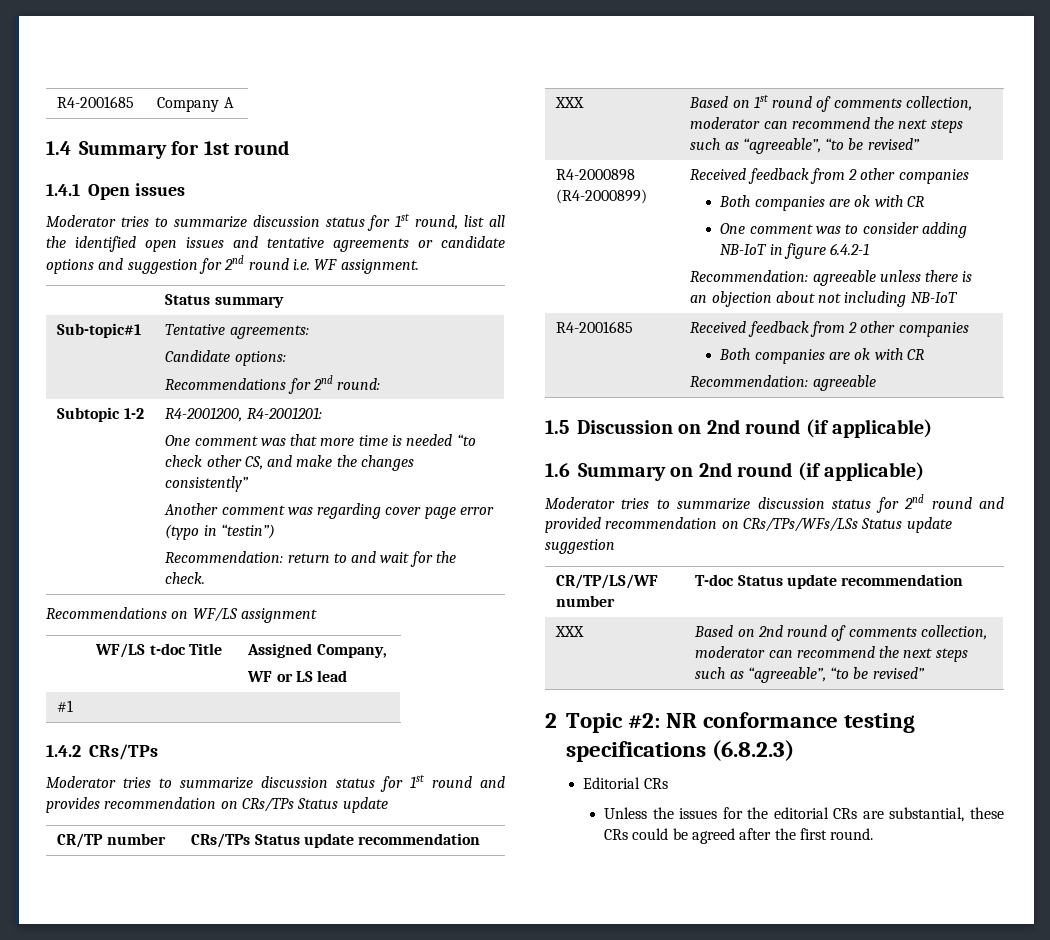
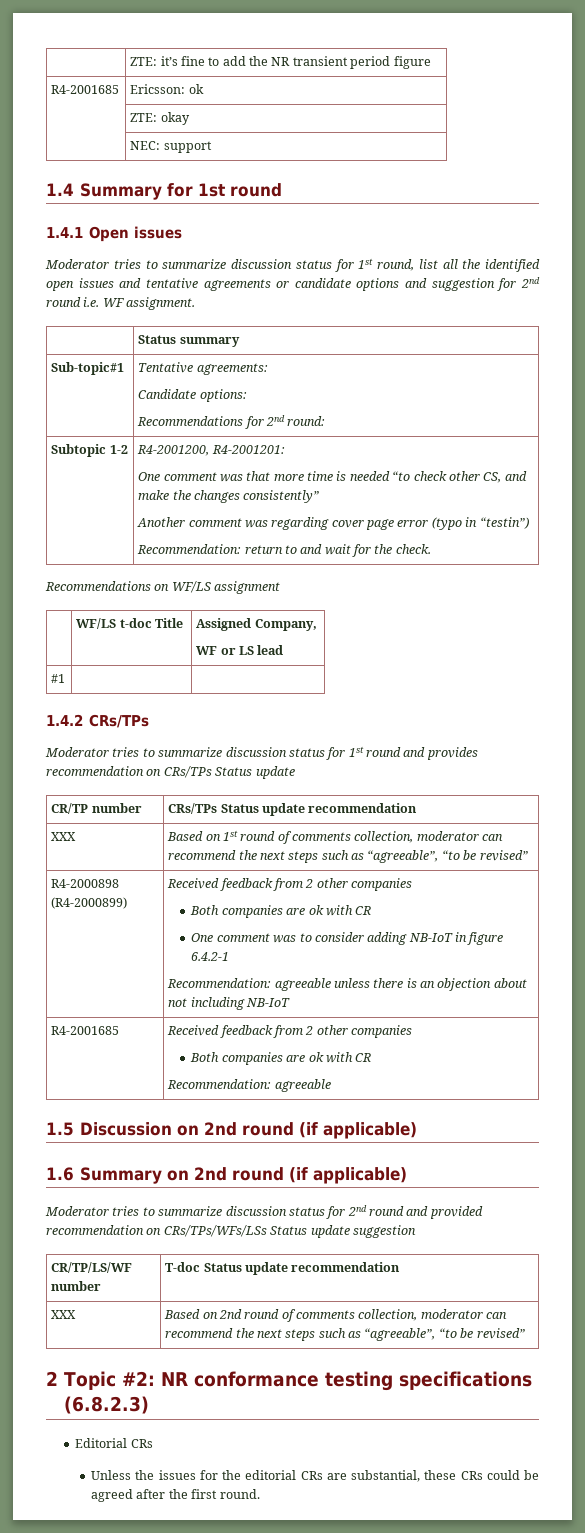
- R4-2001685 | Company A
+ | ZTE: it’s fine to add the NR transient period figure
+ R4-2001685 | Ericsson: ok
+ | ZTE: okay
+ | NEC: support

